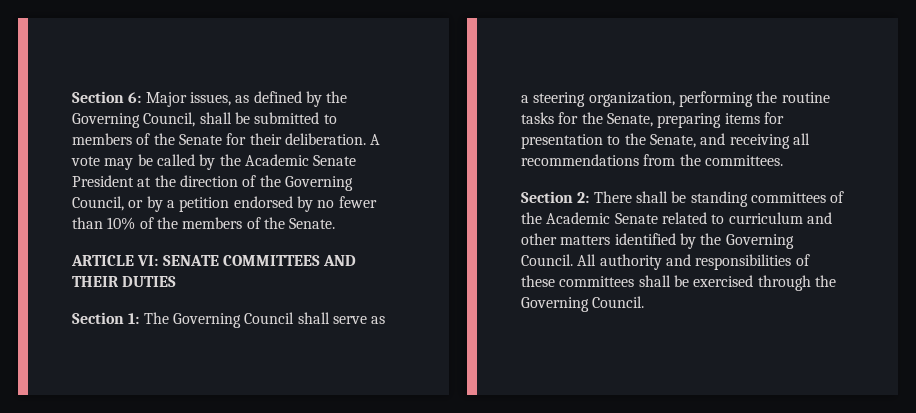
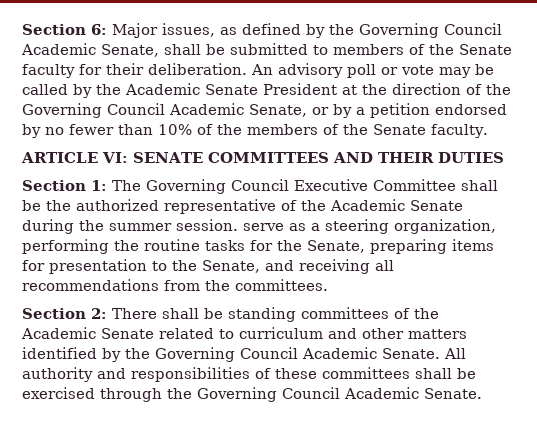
- Section 6: Major issues, as defined by the Governing Council, shall be submitted to members of the Senate for their deliberation.
+ Section 6: Major issues, as defined by the Governing Council Academic Senate, shall be submitted to members of the Senate faculty for their deliberation.
- A vote may be called by the Academic Senate President at the direction of the Governing Council, or by a petition endorsed by no fewer than 10% of the members of the Senate.
+ An advisory poll or vote may be called by the Academic Senate President at the direction of the Governing Council Academic Senate, or by a petition endorsed by no fewer than 10% of the members of the Senate faculty.
- Section 1: The Governing Council shall serve as a steering organization, performing the routine tasks for the Senate, preparing items for presentation to the Senate, and receiving all recommendations from the committees.
+ Section 1: The Governing Council Executive Committee shall be the authorized representative of the Academic Senate during the summer session. serve as a steering organization, performing the routine tasks for the Senate, preparing items for presentation to the Senate, and receiving all recommendations from the committees.
- Section 2: There shall be standing committees of the Academic Senate related to curriculum and other matters identified by the Governing Council.
+ Section 2: There shall be standing committees of the Academic Senate related to curriculum and other matters identified by the Governing Council Academic Senate.
- All authority and responsibilities of these committees shall be exercised through the Governing Council.
+ All authority and responsibilities of these committees shall be exercised through the Governing Council Academic Senate.

